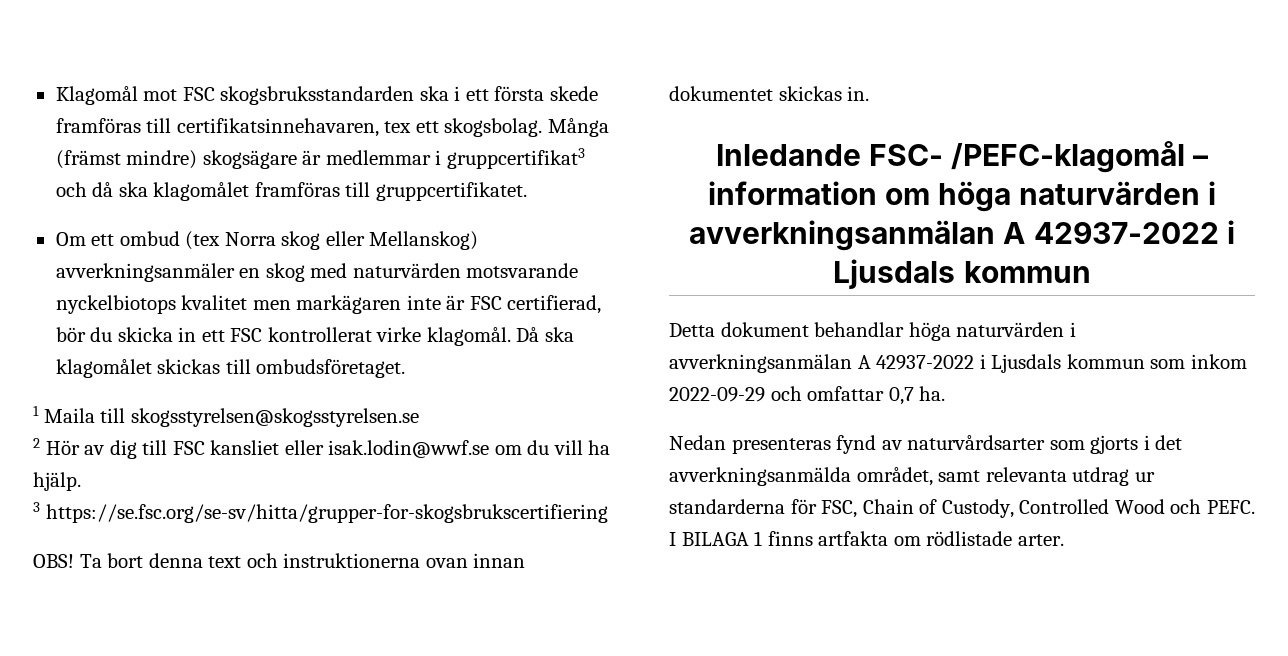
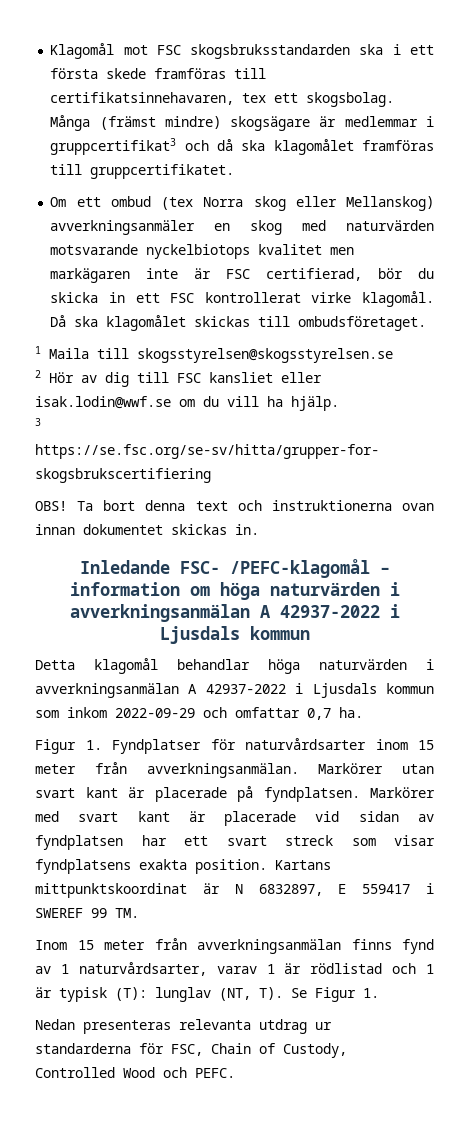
- Detta dokument behandlar höga naturvärden i avverkningsanmälan A 42937-2022 i Ljusdals kommun som inkom 2022-09-29 och omfattar 0,7 ha.
+ Detta klagomål behandlar höga naturvärden i avverkningsanmälan A 42937-2022 i Ljusdals kommun som inkom 2022-09-29 och omfattar 0,7 ha.
- Nedan presenteras fynd av naturvårdsarter som gjorts i det avverkningsanmälda området, samt relevanta utdrag ur standarderna för FSC, Chain of Custody, Controlled Wood och PEFC. I BILAGA 1 finns artfakta om rödlistade arter.
+ Figur 1. Fyndplatser för naturvårdsarter inom 15 meter från avverkningsanmälan. Markörer utan svart kant är placerade på fyndplatsen. Markörer med svart kant är placerade vid sidan av fyndplatsen har ett svart streck som visar fyndplatsens exakta position. Kartans mittpunktskoordinat är N 6832897, E 559417 i SWEREF 99 TM.
+ Inom 15 meter från avverkningsanmälan finns fynd av 1 naturvårdsarter, varav 1 är rödlistad och 1 är typisk (T): lunglav (NT, T). Se Figur 1.
+ Nedan presenteras relevanta utdrag ur standarderna för FSC, Chain of Custody, Controlled Wood och PEFC.

